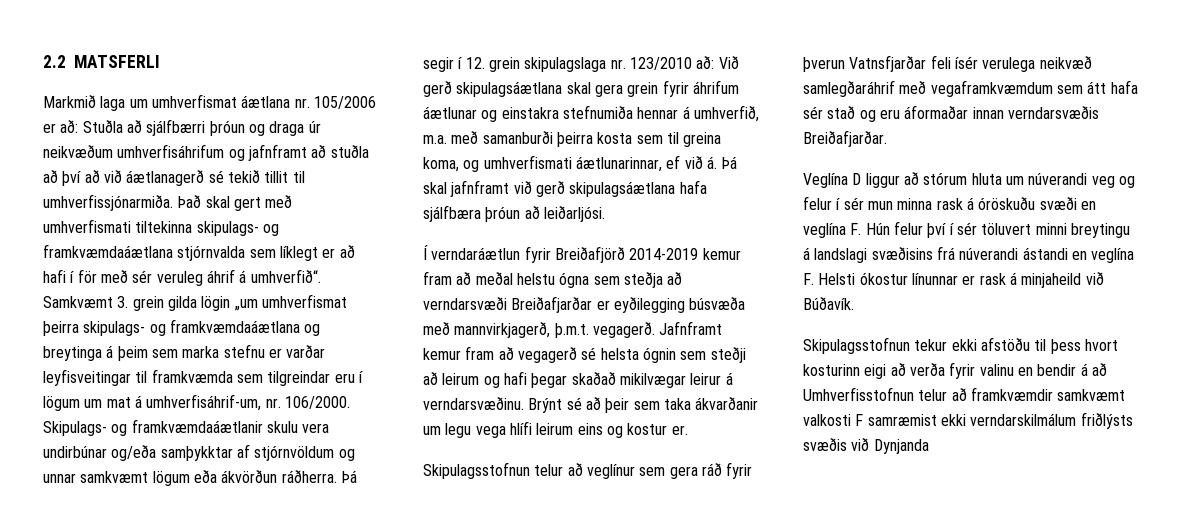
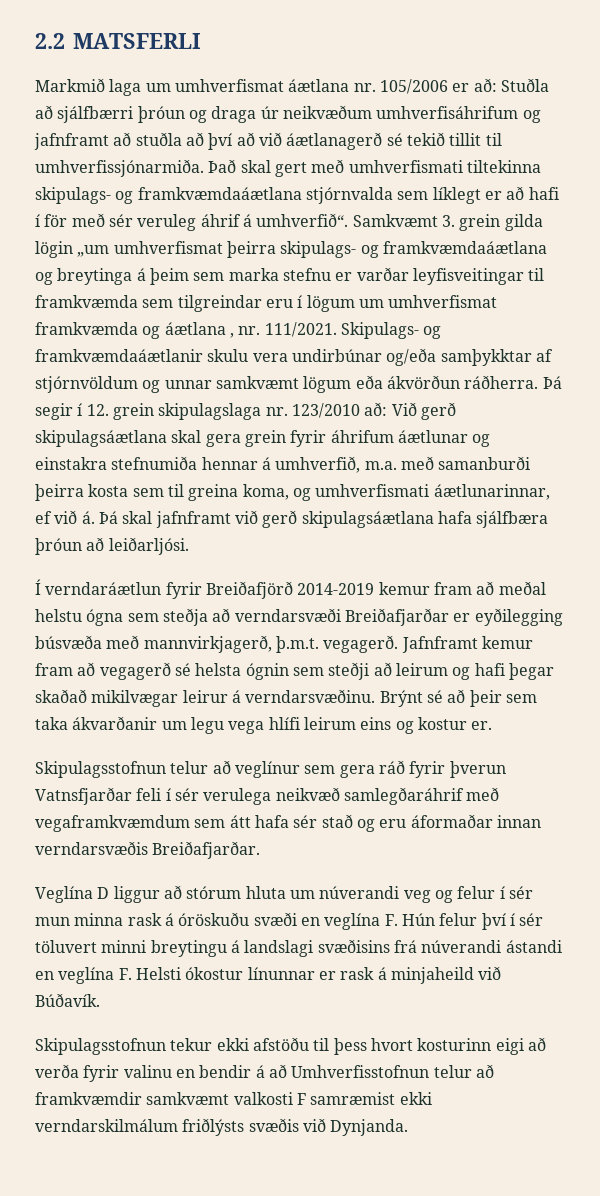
- Samkvæmt 3. grein gilda lögin „um umhverfismat þeirra skipulags- og framkvæmdaáætlana og breytinga á þeim sem marka stefnu er varðar leyfisveitingar til framkvæmda sem tilgreindar eru í lögum um mat á umhverfisáhrif-um, nr. 106/2000.
+ Samkvæmt 3. grein gilda lögin „um umhverfismat þeirra skipulags- og framkvæmdaáætlana og breytinga á þeim sem marka stefnu er varðar leyfisveitingar til framkvæmda sem tilgreindar eru í lögum um umhverfismat framkvæmda og áætlana , nr. 111/2021.
- Skipulagsstofnun telur að veglínur sem gera ráð fyrir þverun Vatnsfjarðar feli ísér verulega neikvæð samlegðaráhrif með vegaframkvæmdum sem átt hafa sér stað og eru áformaðar innan verndarsvæðis Breiðafjarðar.
+ Skipulagsstofnun telur að veglínur sem gera ráð fyrir þverun Vatnsfjarðar feli í sér verulega neikvæð samlegðaráhrif með vegaframkvæmdum sem átt hafa sér stað og eru áformaðar innan verndarsvæðis Breiðafjarðar.
- Skipulagsstofnun tekur ekki afstöðu til þess hvort kosturinn eigi að verða fyrir valinu en bendir á að Umhverfisstofnun telur að framkvæmdir samkvæmt valkosti F samræmist ekki verndarskilmálum friðlýsts svæðis við Dynjanda
+ Skipulagsstofnun tekur ekki afstöðu til þess hvort kosturinn eigi að verða fyrir valinu en bendir á að Umhverfisstofnun telur að framkvæmdir samkvæmt valkosti F samræmist ekki verndarskilmálum friðlýsts svæðis við Dynjanda.

